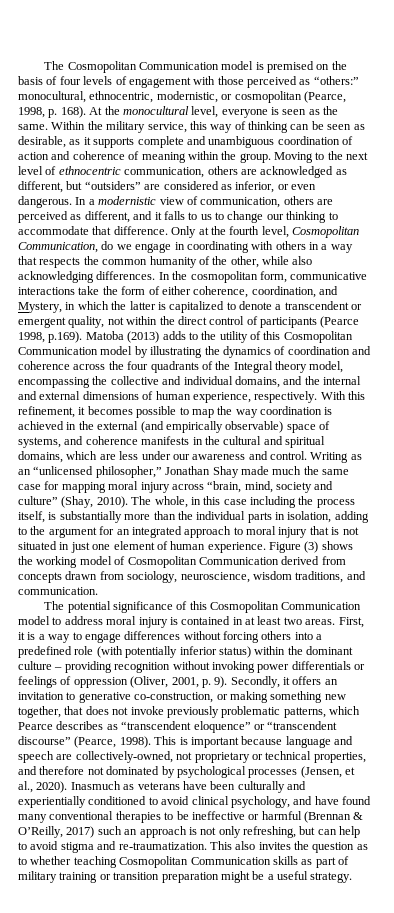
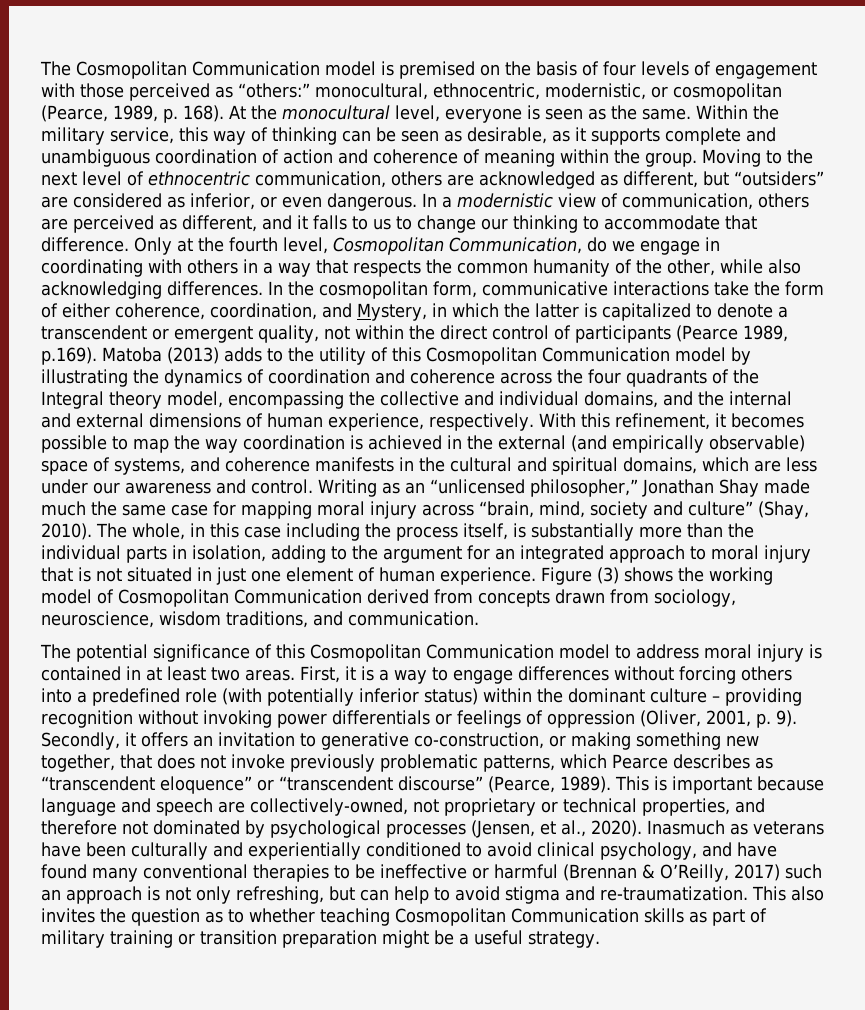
- The Cosmopolitan Communication model is premised on the basis of four levels of engagement with those perceived as “others:” monocultural, ethnocentric, modernistic, or cosmopolitan (Pearce, 1998, p. 168).
+ The Cosmopolitan Communication model is premised on the basis of four levels of engagement with those perceived as “others:” monocultural, ethnocentric, modernistic, or cosmopolitan (Pearce, 1989, p. 168).
- In the cosmopolitan form, communicative interactions take the form of either coherence, coordination, and Mystery, in which the latter is capitalized to denote a transcendent or emergent quality, not within the direct control of participants (Pearce 1998, p.169). Matoba (2013) adds to the utility of this Cosmopolitan Communication model by illustrating the dynamics of coordination and coherence across the four quadrants of the Integral theory model, encompassing the collective and individual domains, and the internal and external dimensions of human experience, respectively.
+ In the cosmopolitan form, communicative interactions take the form of either coherence, coordination, and Mystery, in which the latter is capitalized to denote a transcendent or emergent quality, not within the direct control of participants (Pearce 1989, p.169). Matoba (2013) adds to the utility of this Cosmopolitan Communication model by illustrating the dynamics of coordination and coherence across the four quadrants of the Integral theory model, encompassing the collective and individual domains, and the internal and external dimensions of human experience, respectively.
- Secondly, it offers an invitation to generative co-construction, or making something new together, that does not invoke previously problematic patterns, which Pearce describes as “transcendent eloquence” or “transcendent discourse” (Pearce, 1998).
+ Secondly, it offers an invitation to generative co-construction, or making something new together, that does not invoke previously problematic patterns, which Pearce describes as “transcendent eloquence” or “transcendent discourse” (Pearce, 1989).

